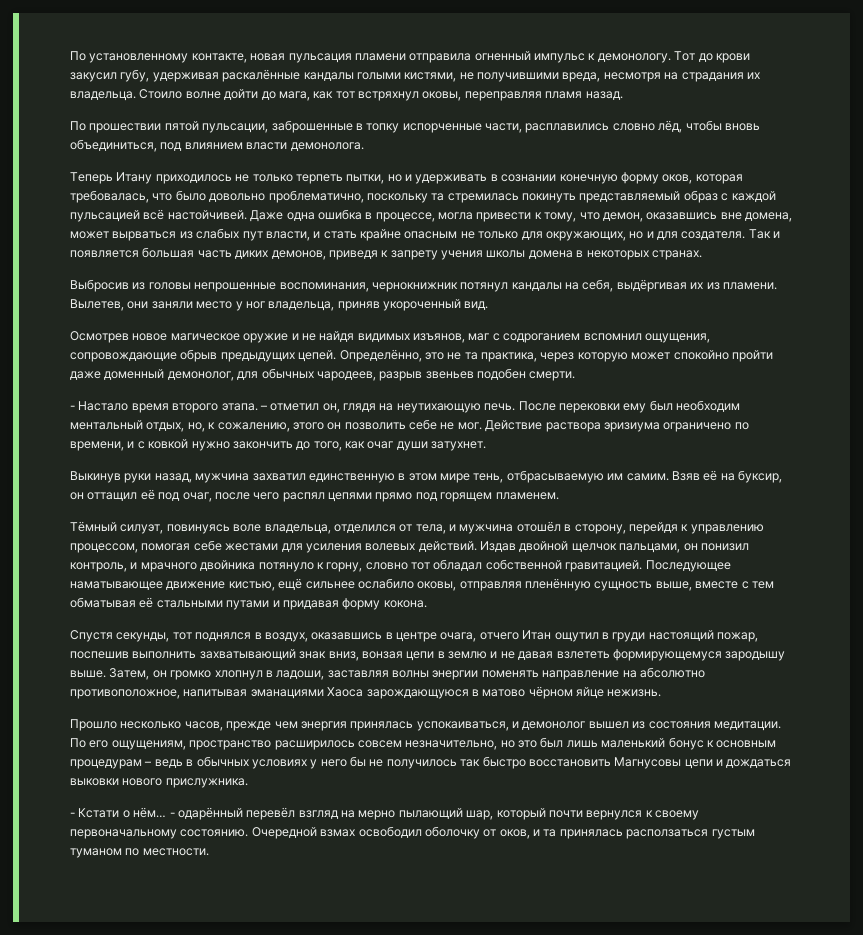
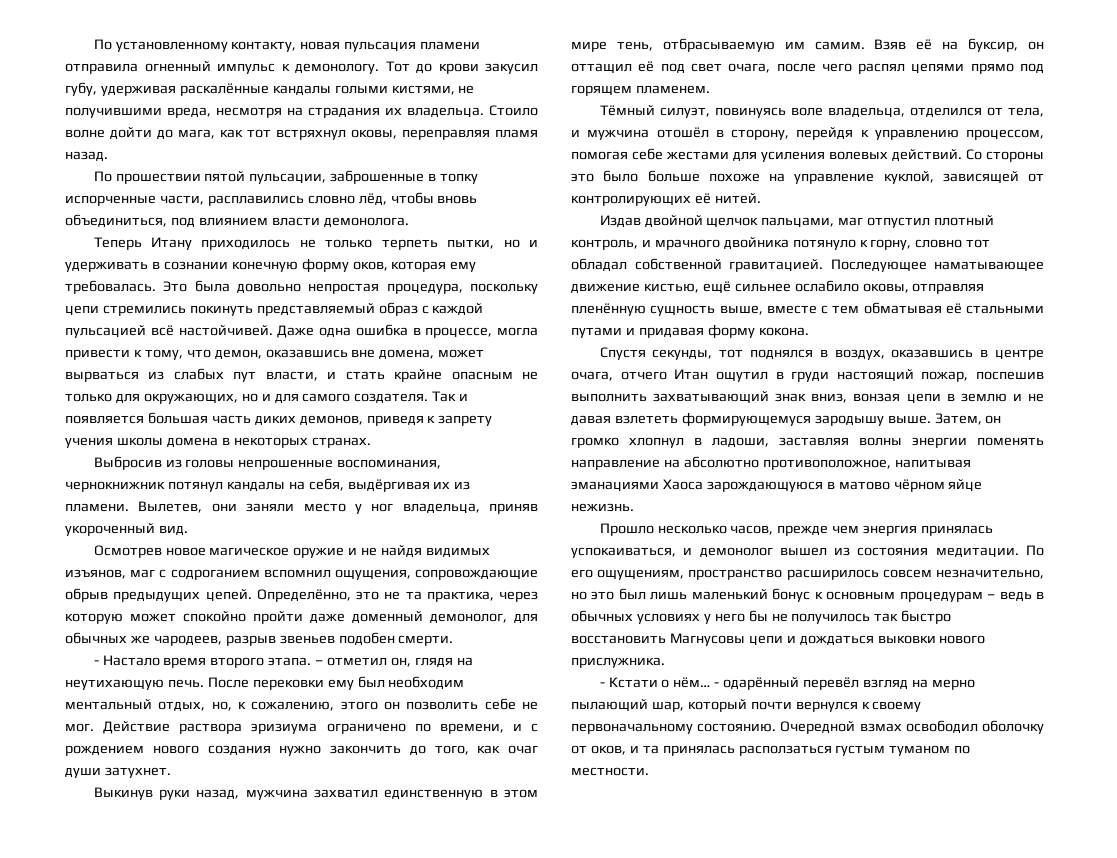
- По установленному контакте, новая пульсация пламени отправила огненный импульс к демонологу.
+ По установленному контакту, новая пульсация пламени отправила огненный импульс к демонологу.
- Теперь Итану приходилось не только терпеть пытки, но и удерживать в сознании конечную форму оков, которая требовалась, что было довольно проблематично, поскольку та стремилась покинуть представляемый образ с каждой пульсацией всё настойчивей.
+ Теперь Итану приходилось не только терпеть пытки, но и удерживать в сознании конечную форму оков, которая ему требовалась. Это была довольно непростая процедура, поскольку цепи стремились покинуть представляемый образ с каждой пульсацией всё настойчивей.
- Даже одна ошибка в процессе, могла привести к тому, что демон, оказавшись вне домена, может вырваться из слабых пут власти, и стать крайне опасным не только для окружающих, но и для создателя.
+ Даже одна ошибка в процессе, могла привести к тому, что демон, оказавшись вне домена, может вырваться из слабых пут власти, и стать крайне опасным не только для окружающих, но и для самого создателя.
- Определённо, это не та практика, через которую может спокойно пройти даже доменный демонолог, для обычных чародеев, разрыв звеньев подобен смерти.
+ Определённо, это не та практика, через которую может спокойно пройти даже доменный демонолог, для обычных же чародеев, разрыв звеньев подобен смерти.
- Действие раствора эризиума ограничено по времени, и с ковкой нужно закончить до того, как очаг души затухнет.
+ Действие раствора эризиума ограничено по времени, и с рождением нового создания нужно закончить до того, как очаг души затухнет.
- Взяв её на буксир, он оттащил её под очаг, после чего распял цепями прямо под горящем пламенем.
+ Взяв её на буксир, он оттащил её под свет очага, после чего распял цепями прямо под горящем пламенем.
- Тёмный силуэт, повинуясь воле владельца, отделился от тела, и мужчина отошёл в сторону, перейдя к управлению процессом, помогая себе жестами для усиления волевых действий. Издав двойной щелчок пальцами, он понизил контроль, и мрачного двойника потянуло к горну, словно тот обладал собственной гравитацией.
+ Тёмный силуэт, повинуясь воле владельца, отделился от тела, и мужчина отошёл в сторону, перейдя к управлению процессом, помогая себе жестами для усиления волевых действий. Со стороны это было больше похоже на управление куклой, зависящей от контролирующих её нитей.
+ Издав двойной щелчок пальцами, маг отпустил плотный контроль, и мрачного двойника потянуло к горну, словно тот обладал собственной гравитацией.

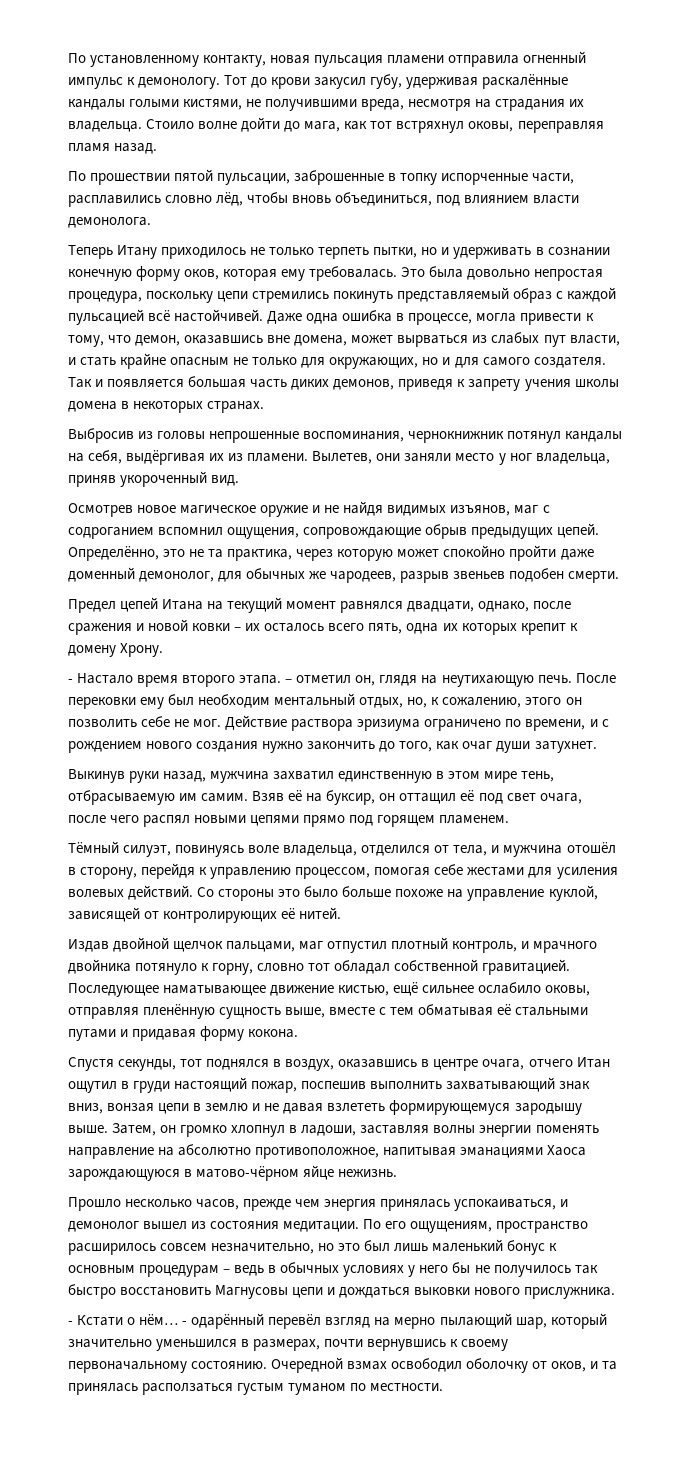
+ Предел цепей Итана на текущий момент равнялся двадцати, однако, после сражения и новой ковки – их осталось всего пять, одна их которых крепит к домену Хрону.
- Взяв её на буксир, он оттащил её под свет очага, после чего распял цепями прямо под горящем пламенем.
+ Взяв её на буксир, он оттащил её под свет очага, после чего распял новыми цепями прямо под горящем пламенем.
- Затем, он громко хлопнул в ладоши, заставляя волны энергии поменять направление на абсолютно противоположное, напитывая эманациями Хаоса зарождающуюся в матово чёрном яйце нежизнь.
+ Затем, он громко хлопнул в ладоши, заставляя волны энергии поменять направление на абсолютно противоположное, напитывая эманациями Хаоса зарождающуюся в матово-чёрном яйце нежизнь.
- - одарённый перевёл взгляд на мерно пылающий шар, который почти вернулся к своему первоначальному состоянию.
+ - одарённый перевёл взгляд на мерно пылающий шар, который значительно уменьшился в размерах, почти вернувшись к своему первоначальному состоянию.

